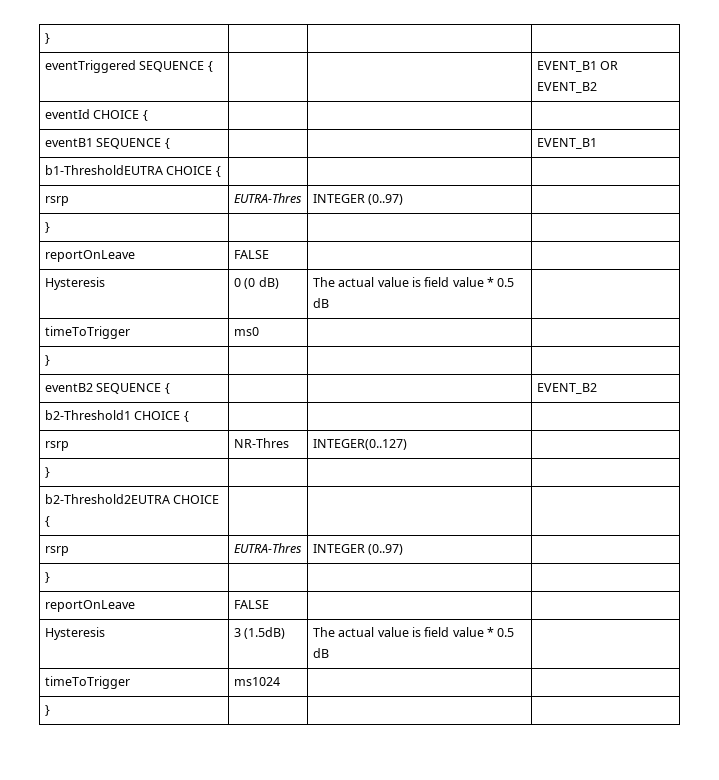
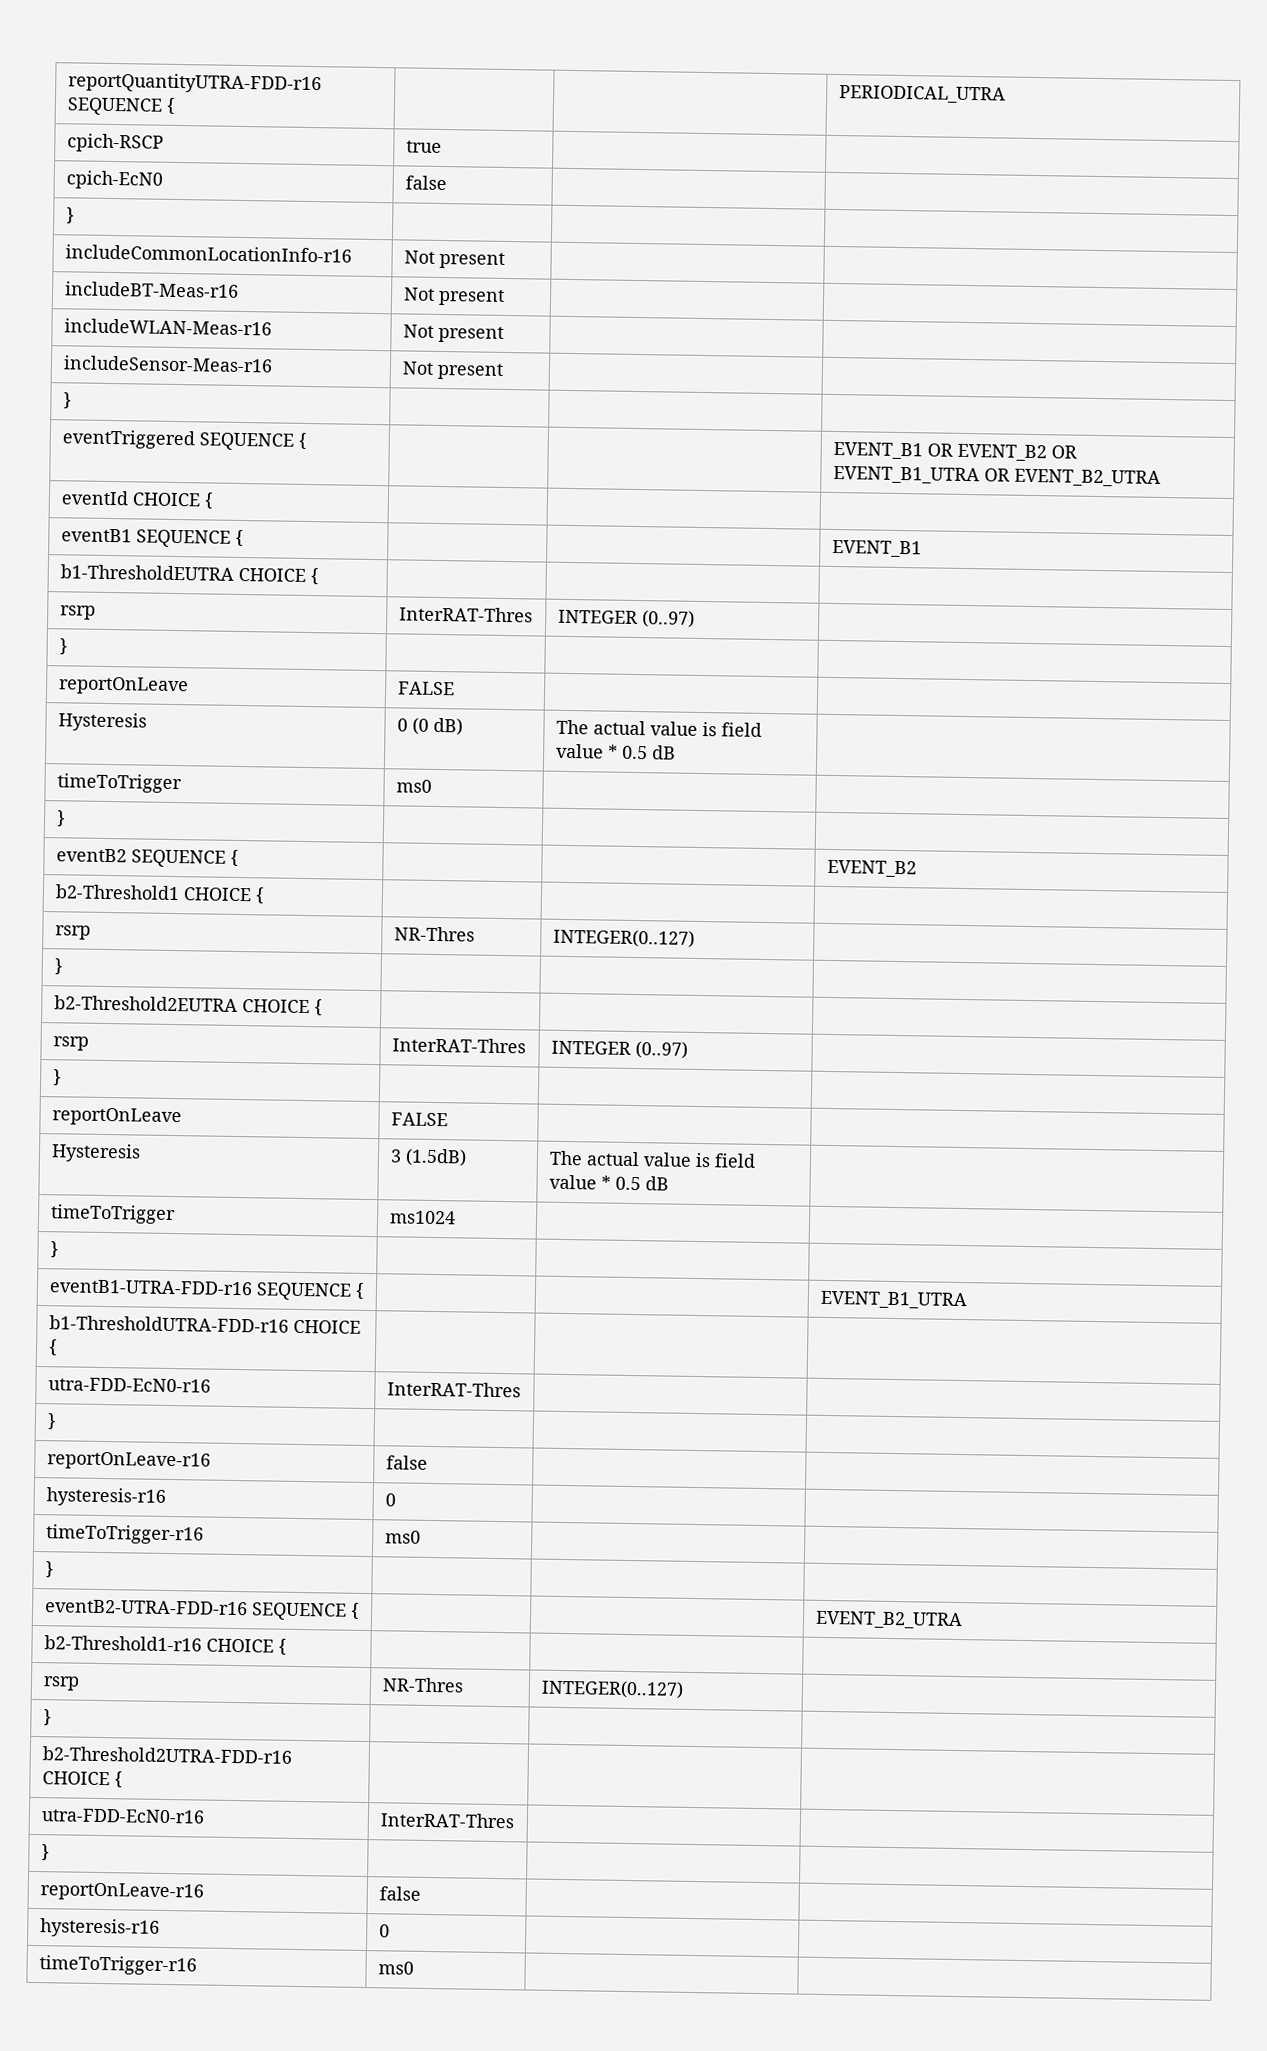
+ reportQuantityUTRA-FDD-r16 SEQUENCE { | | | PERIODICAL_UTRA
+ cpich-RSCP | true | |
+ cpich-EcN0 | false | |
+ } | | |
+ includeCommonLocationInfo-r16 | Not present | |
+ includeBT-Meas-r16 | Not present | |
+ includeWLAN-Meas-r16 | Not present | |
+ includeSensor-Meas-r16 | Not present | |
- eventTriggered SEQUENCE { | | | EVENT_B1 OR EVENT_B2
+ eventTriggered SEQUENCE { | | | EVENT_B1 OR EVENT_B2 OR EVENT_B1_UTRA OR EVENT_B2_UTRA
  b1-ThresholdEUTRA CHOICE { | | |
- rsrp | EUTRA-Thres | INTEGER (0..97) |
+ rsrp | InterRAT-Thres | INTEGER (0..97) |
  b2-Threshold2EUTRA CHOICE { | | |
- rsrp | EUTRA-Thres | INTEGER (0..97) |
+ rsrp | InterRAT-Thres | INTEGER (0..97) |
+ eventB1-UTRA-FDD-r16 SEQUENCE { | | | EVENT_B1_UTRA
+ b1-ThresholdUTRA-FDD-r16 CHOICE { | | |
+ utra-FDD-EcN0-r16 | InterRAT-Thres | |
+ } | | |
+ reportOnLeave-r16 | false | |
+ hysteresis-r16 | 0 | |
+ timeToTrigger-r16 | ms0 | |
+ } | | |
+ eventB2-UTRA-FDD-r16 SEQUENCE { | | | EVENT_B2_UTRA
+ b2-Threshold1-r16 CHOICE { | | |
+ rsrp | NR-Thres | INTEGER(0..127) |
+ } | | |
+ b2-Threshold2UTRA-FDD-r16 CHOICE { | | |
+ utra-FDD-EcN0-r16 | InterRAT-Thres | |
+ } | | |
+ reportOnLeave-r16 | false | |
+ hysteresis-r16 | 0 | |
+ timeToTrigger-r16 | ms0 | |

